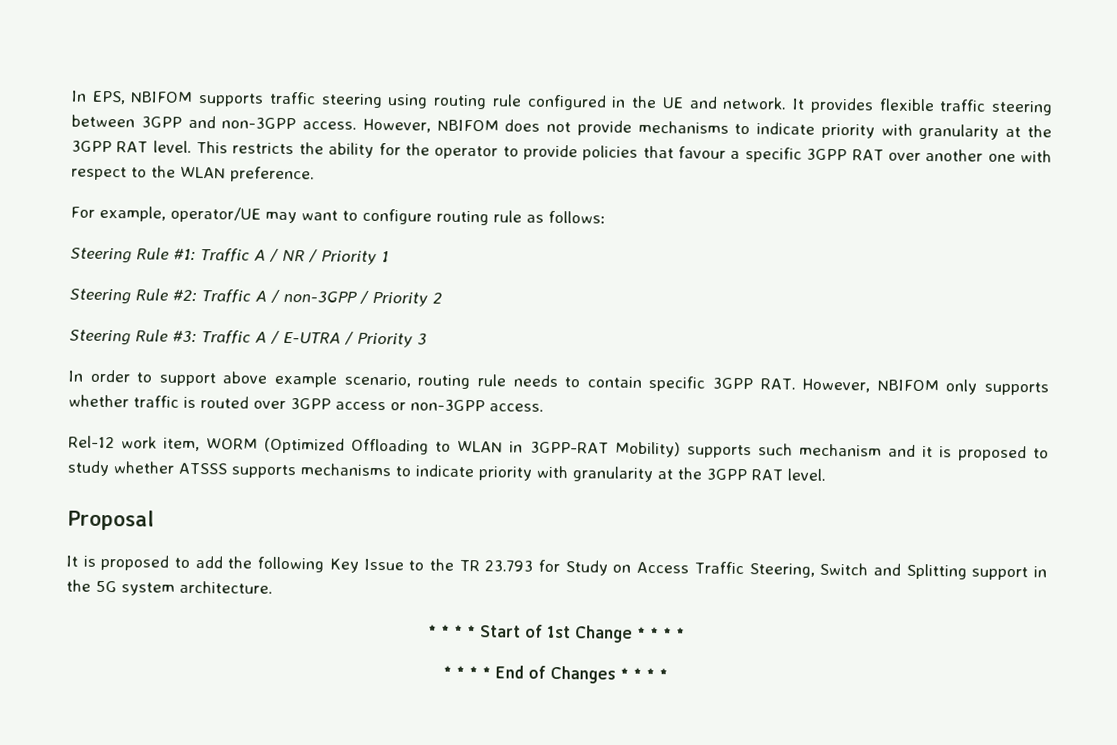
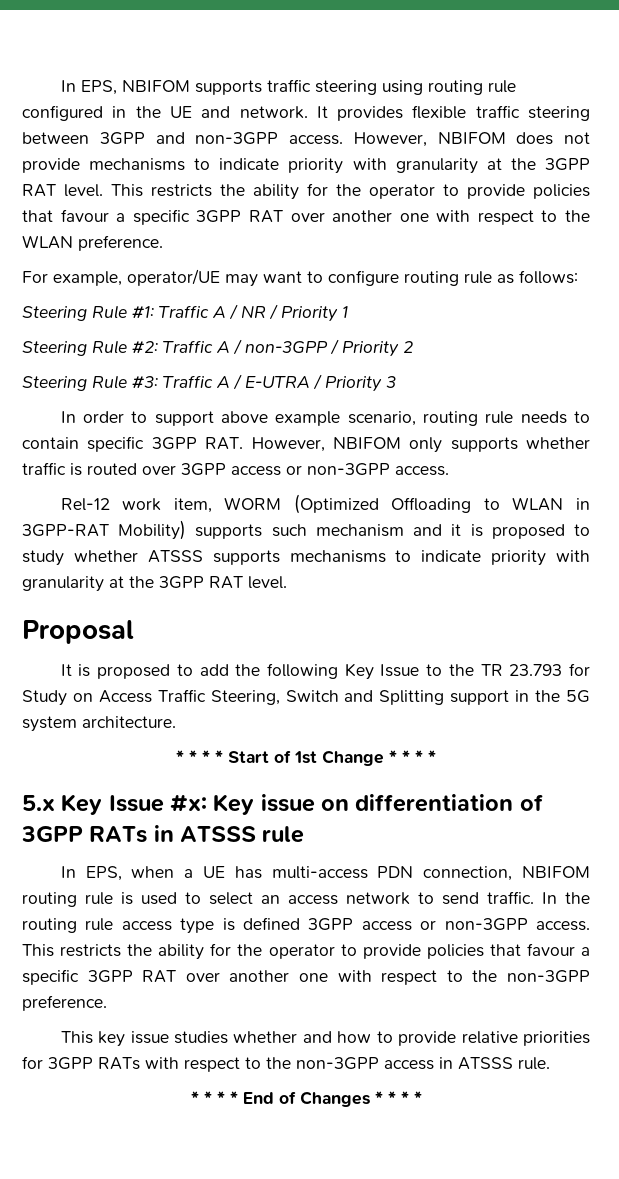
+ 5.x Key Issue #x: Key issue on differentiation of 3GPP RATs in ATSSS rule
+ In EPS, when a UE has multi-access PDN connection, NBIFOM routing rule is used to select an access network to send traffic. In the routing rule access type is defined 3GPP access or non-3GPP access. This restricts the ability for the operator to provide policies that favour a specific 3GPP RAT over another one with respect to the non-3GPP preference.
+ This key issue studies whether and how to provide relative priorities for 3GPP RATs with respect to the non-3GPP access in ATSSS rule.

